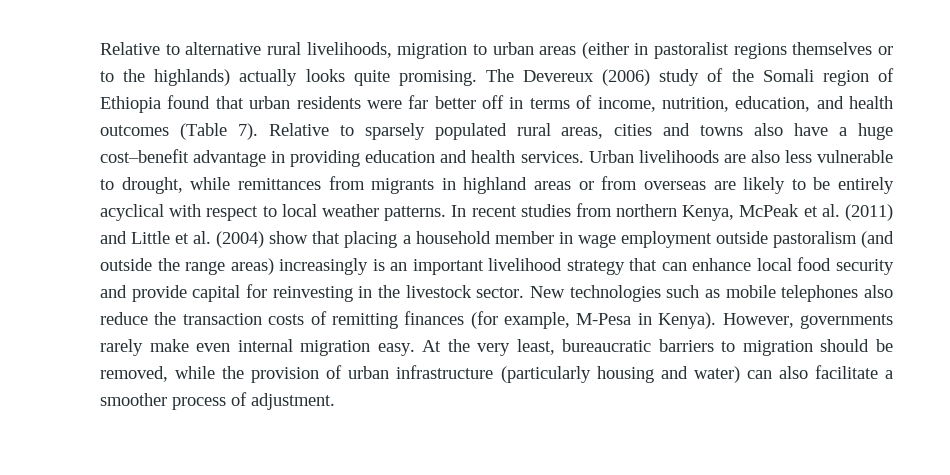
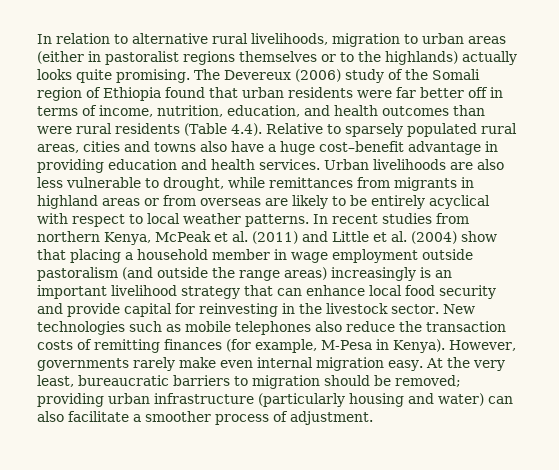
- Relative to alternative rural livelihoods, migration to urban areas (either in pastoralist regions themselves or to the highlands) actually looks quite promising.
+ In relation to alternative rural livelihoods, migration to urban areas (either in pastoralist regions themselves or to the highlands) actually looks quite promising.
- The Devereux (2006) study of the Somali region of Ethiopia found that urban residents were far better off in terms of income, nutrition, education, and health outcomes (Table 7). Relative to sparsely populated rural areas, cities and towns also have a huge cost–benefit advantage in providing education and health services.
+ The Devereux (2006) study of the Somali region of Ethiopia found that urban residents were far better off in terms of income, nutrition, education, and health outcomes than were rural residents (Table 4.4). Relative to sparsely populated rural areas, cities and towns also have a huge cost–benefit advantage in providing education and health services.
- At the very least, bureaucratic barriers to migration should be removed, while the provision of urban infrastructure (particularly housing and water) can also facilitate a smoother process of adjustment.
+ At the very least, bureaucratic barriers to migration should be removed; providing urban infrastructure (particularly housing and water) can also facilitate a smoother process of adjustment.

